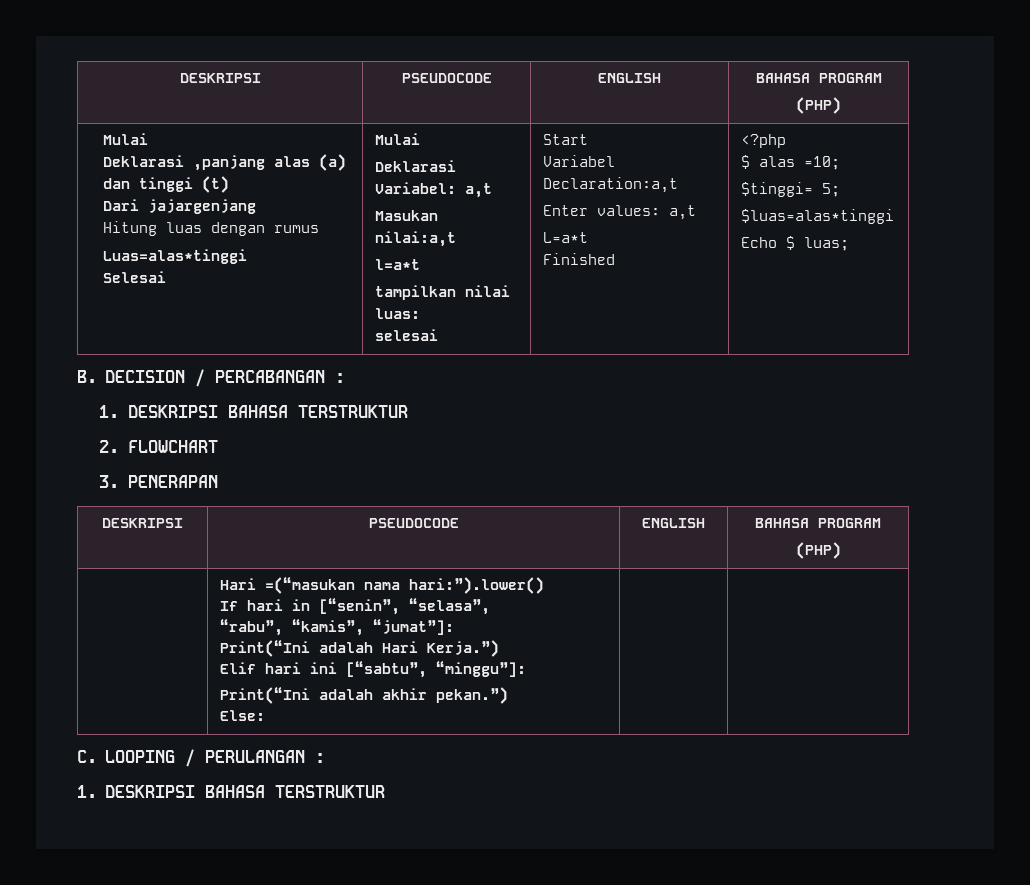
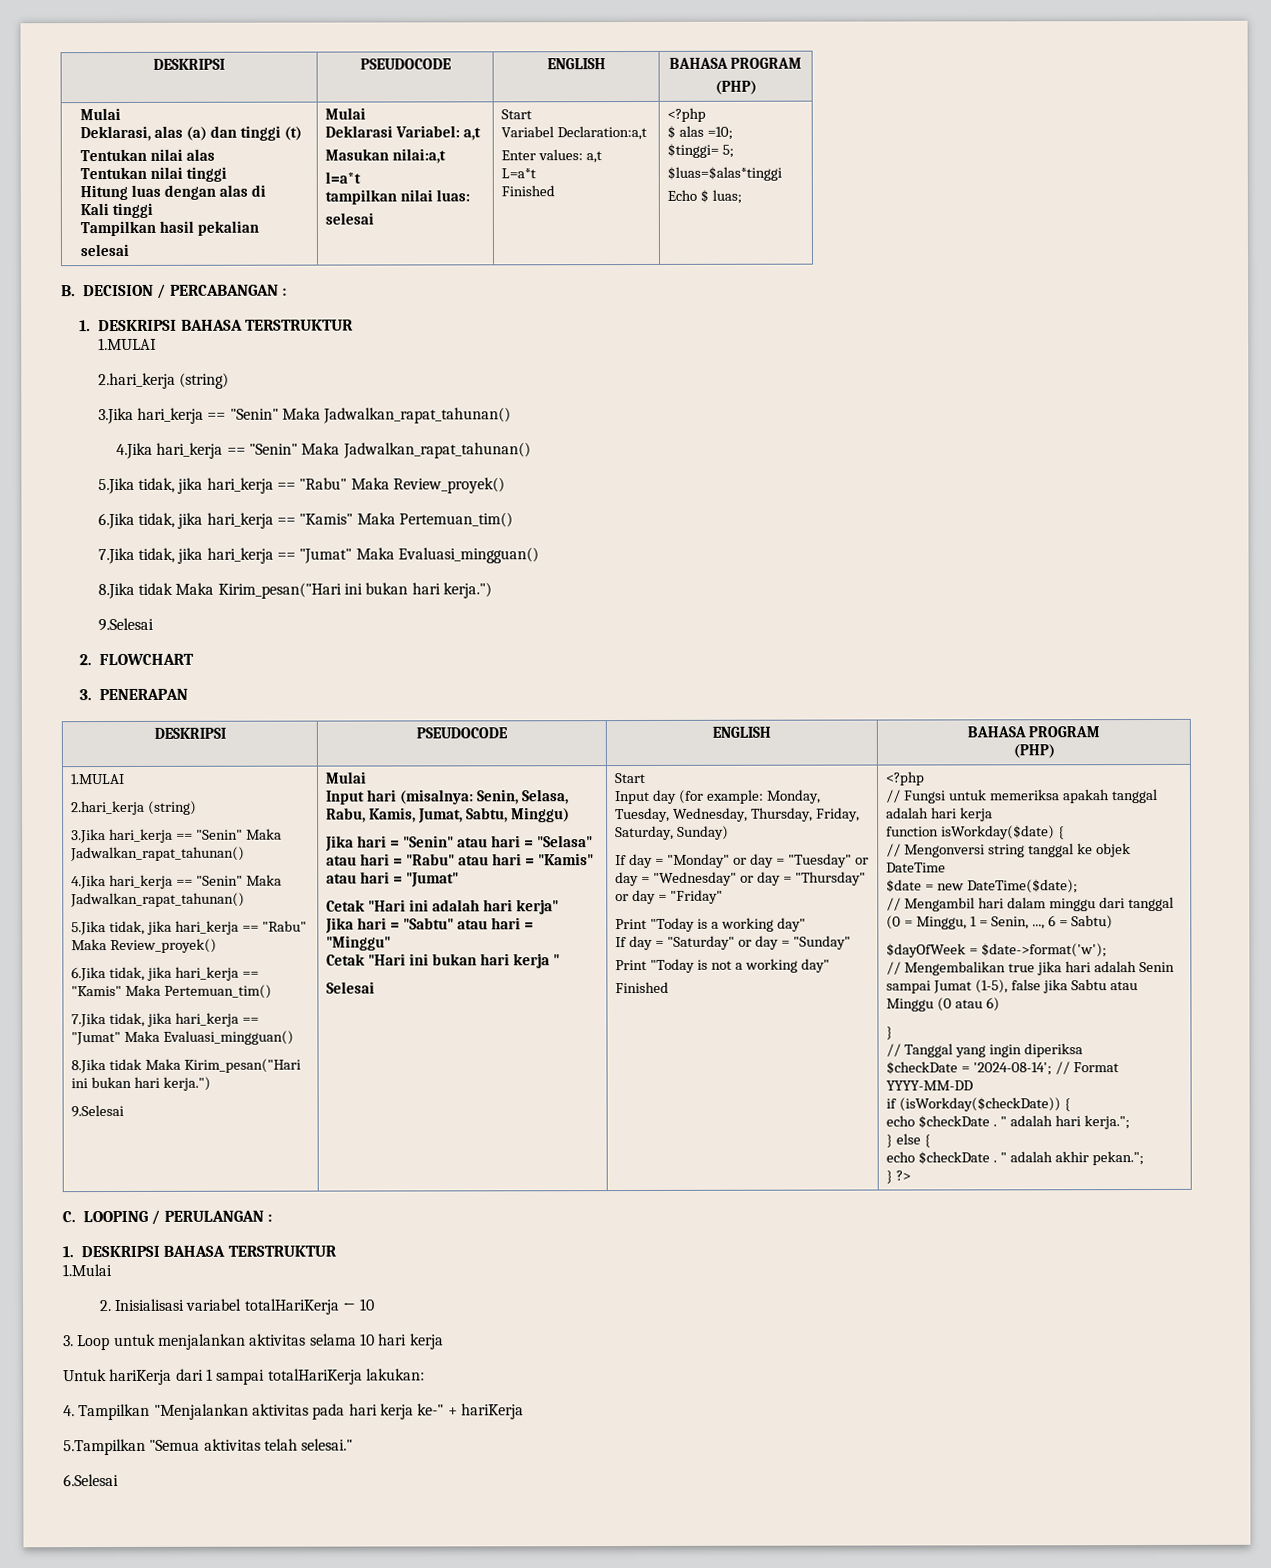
- Deklarasi ,panjang alas (a) dan tinggi (t)
+ Deklarasi, alas (a) dan tinggi (t)
- Dari jajargenjang
- Hitung luas dengan rumus
- Luas=alas*tinggi
- Selesai
+ Tentukan nilai alas
+ Tentukan nilai tinggi
+ Hitung luas dengan alas di
+ Kali tinggi
+ Tampilkan hasil pekalian
+ selesai
- $luas=alas*tinggi
+ $luas=$alas*tinggi
  B. DECISION / PERCABANGAN :
  1. DESKRIPSI BAHASA TERSTRUKTUR
+ 1.MULAI
+ 2.hari_kerja (string)
+ 3.Jika hari_kerja == "Senin" Maka Jadwalkan_rapat_tahunan()
+ 4.Jika hari_kerja == "Senin" Maka Jadwalkan_rapat_tahunan()
+ 5.Jika tidak, jika hari_kerja == "Rabu" Maka Review_proyek()
+ 6.Jika tidak, jika hari_kerja == "Kamis" Maka Pertemuan_tim()
+ 7.Jika tidak, jika hari_kerja == "Jumat" Maka Evaluasi_mingguan()
+ 8.Jika tidak Maka Kirim_pesan("Hari ini bukan hari kerja.")
+ 9.Selesai
  3. PENERAPAN
  DESKRIPSI | PSEUDOCODE | ENGLISH | BAHASA PROGRAM
  (PHP)
- | Hari =(“masukan nama hari:”).lower()
- If hari in [“senin”, “selasa”,
- “rabu”, “kamis”, “jumat”]:
- Print(“Ini adalah Hari Kerja.”)
- Elif hari ini [“sabtu”, “minggu”]:
- Print(“Ini adalah akhir pekan.”)
- Else:
+ 1.MULAI
+ 2.hari_kerja (string)
+ 3.Jika hari_kerja == "Senin" Maka Jadwalkan_rapat_tahunan()
+ 4.Jika hari_kerja == "Senin" Maka Jadwalkan_rapat_tahunan()
+ 5.Jika tidak, jika hari_kerja == "Rabu" Maka Review_proyek()
+ 6.Jika tidak, jika hari_kerja == "Kamis" Maka Pertemuan_tim()
+ 7.Jika tidak, jika hari_kerja == "Jumat" Maka Evaluasi_mingguan()
+ 8.Jika tidak Maka Kirim_pesan("Hari ini bukan hari kerja.")
+ 9.Selesai | Mulai
+ Input hari (misalnya: Senin, Selasa, Rabu, Kamis, Jumat, Sabtu, Minggu)
+ Jika hari = "Senin" atau hari = "Selasa" atau hari = "Rabu" atau hari = "Kamis" atau hari = "Jumat"
+ Cetak "Hari ini adalah hari kerja"
+ Jika hari = "Sabtu" atau hari = "Minggu"
+ Cetak "Hari ini bukan hari kerja "
+ Selesai | Start
+ Input day (for example: Monday, Tuesday, Wednesday, Thursday, Friday, Saturday, Sunday)
+ If day = "Monday" or day = "Tuesday" or day = "Wednesday" or day = "Thursday" or day = "Friday"
+ Print "Today is a working day"
+ If day = "Saturday" or day = "Sunday"
+ Print "Today is not a working day"
+ Finished | <?php
+ // Fungsi untuk memeriksa apakah tanggal adalah hari kerja
+ function isWorkday($date) {
+ // Mengonversi string tanggal ke objek DateTime
+ $date = new DateTime($date);
+ // Mengambil hari dalam minggu dari tanggal (0 = Minggu, 1 = Senin, ..., 6 = Sabtu)
+ $dayOfWeek = $date->format('w');
+ // Mengembalikan true jika hari adalah Senin sampai Jumat (1-5), false jika Sabtu atau Minggu (0 atau 6)
+ }
+ // Tanggal yang ingin diperiksa
+ $checkDate = '2024-08-14'; // Format YYYY-MM-DD
+ if (isWorkday($checkDate)) {
+ echo $checkDate . " adalah hari kerja.";
+ } else {
+ echo $checkDate . " adalah akhir pekan.";
+ } ?>
+ 1.Mulai
+ 2. Inisialisasi variabel totalHariKerja ← 10
+ 3. Loop untuk menjalankan aktivitas selama 10 hari kerja
+ Untuk hariKerja dari 1 sampai totalHariKerja lakukan:
+ 4. Tampilkan "Menjalankan aktivitas pada hari kerja ke-" + hariKerja
+ 5.Tampilkan "Semua aktivitas telah selesai."
+ 6.Selesai

